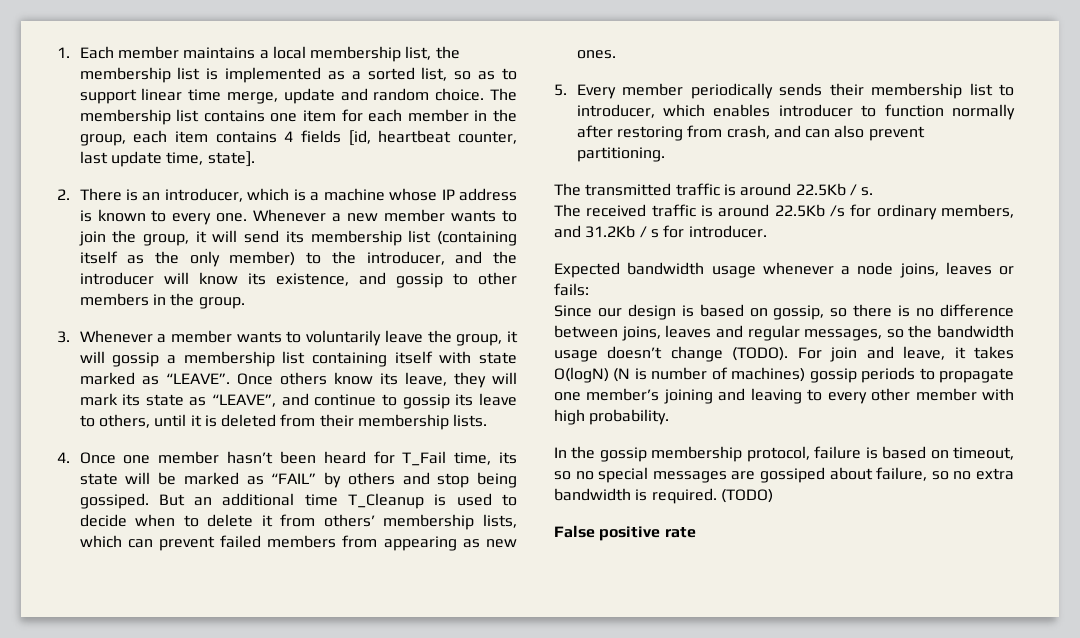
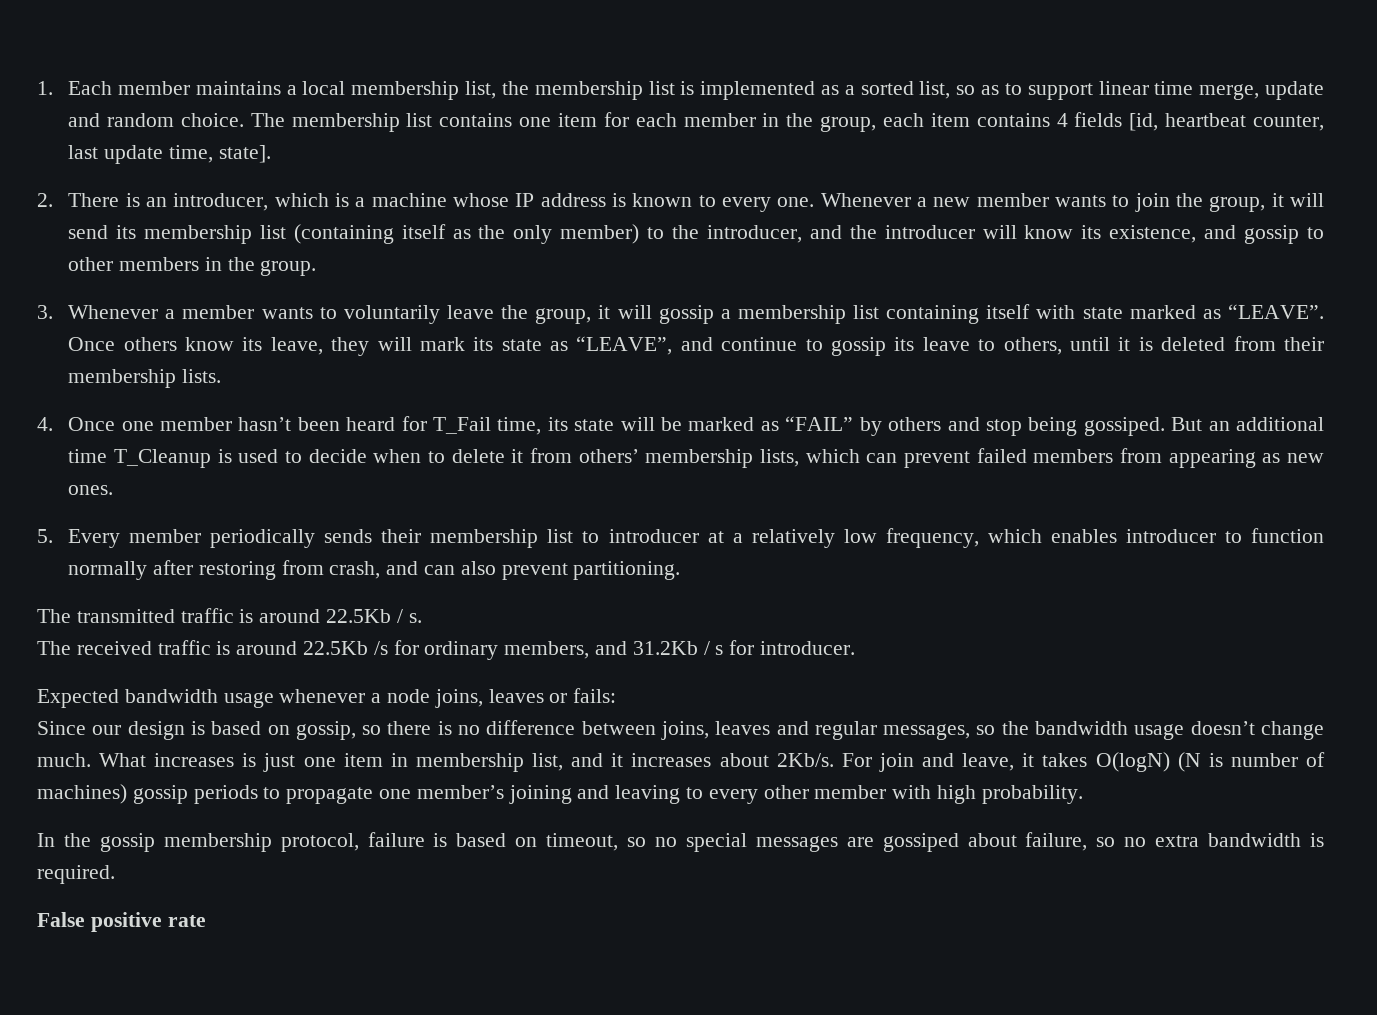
- 5. Every member periodically sends their membership list to introducer, which enables introducer to function normally after restoring from crash, and can also prevent partitioning.
+ 5. Every member periodically sends their membership list to introducer at a relatively low frequency, which enables introducer to function normally after restoring from crash, and can also prevent partitioning.
- Since our design is based on gossip, so there is no difference between joins, leaves and regular messages, so the bandwidth usage doesn’t change (TODO).
+ Since our design is based on gossip, so there is no difference between joins, leaves and regular messages, so the bandwidth usage doesn’t change much. What increases is just one item in membership list, and it increases about 2Kb/s.
- (TODO)

